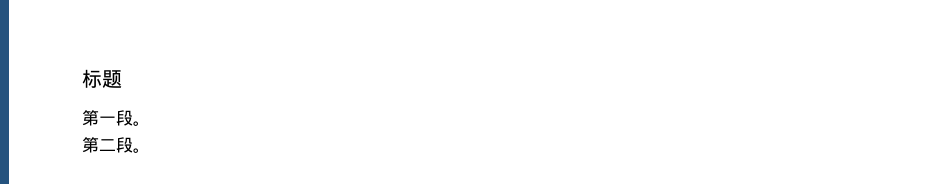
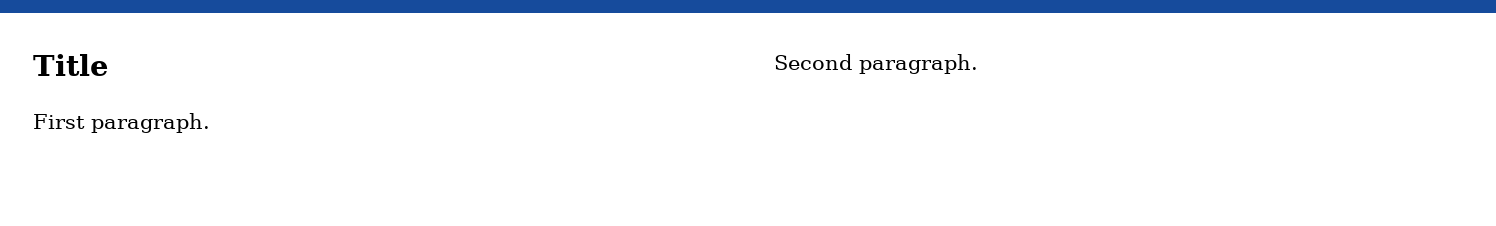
- 标题
- 第一段。
- 第二段。
+ Title
+ First paragraph.
+ Second paragraph.

